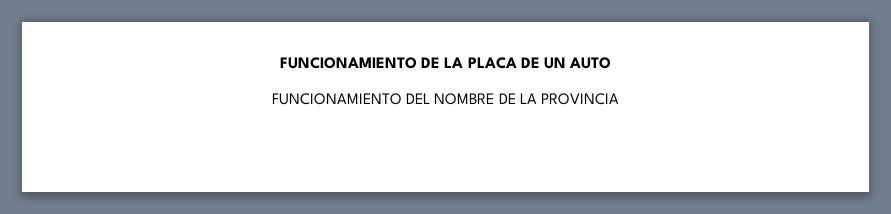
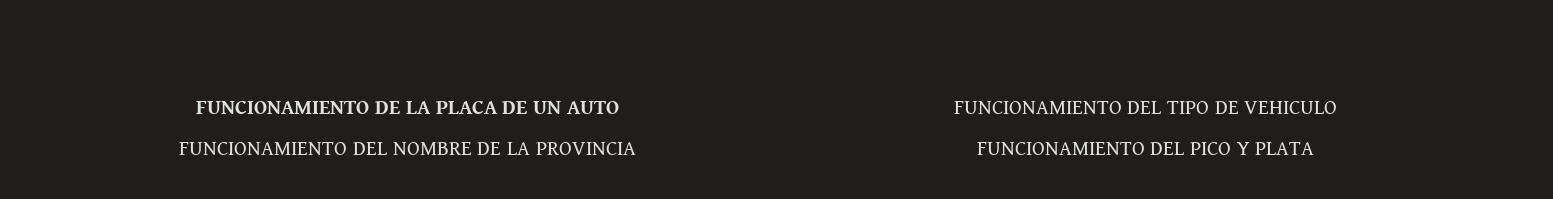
+ FUNCIONAMIENTO DEL TIPO DE VEHICULO
+ FUNCIONAMIENTO DEL PICO Y PLATA

